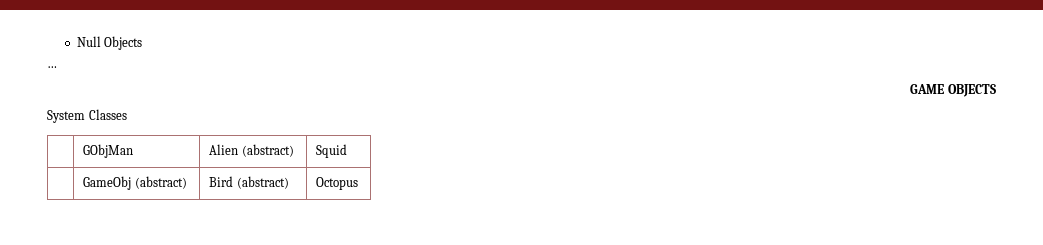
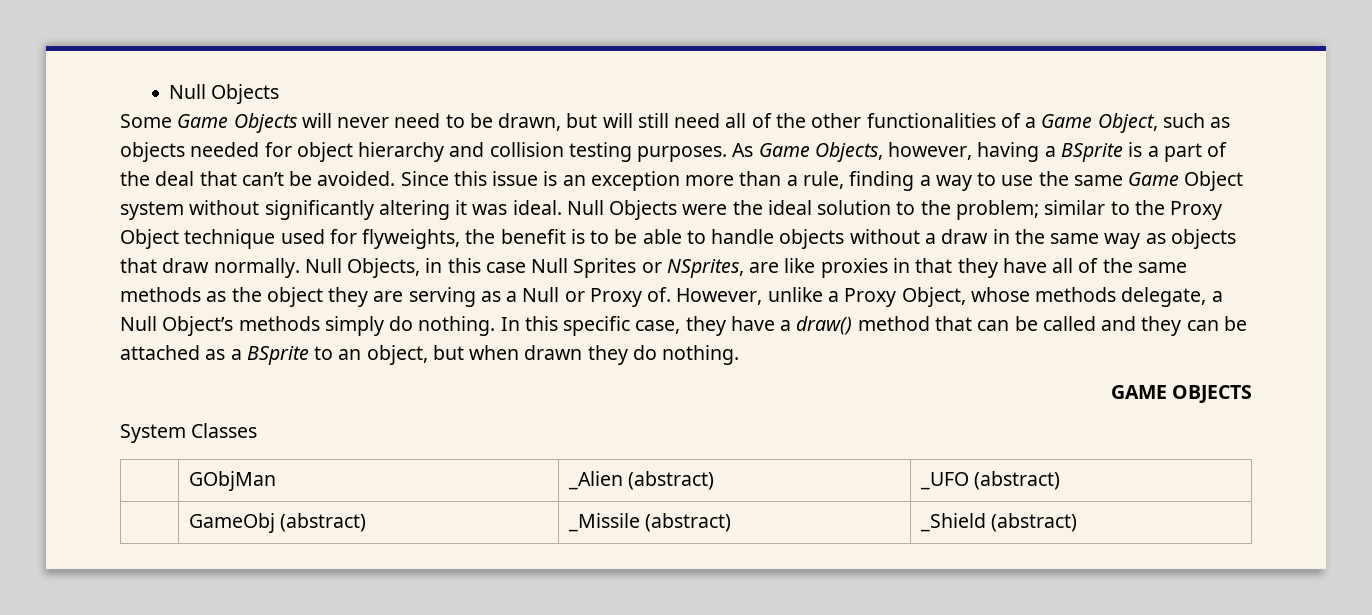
- …
+ Some Game Objects will never need to be drawn, but will still need all of the other functionalities of a Game Object, such as objects needed for object hierarchy and collision testing purposes. As Game Objects, however, having a BSprite is a part of the deal that can’t be avoided. Since this issue is an exception more than a rule, finding a way to use the same Game Object system without significantly altering it was ideal. Null Objects were the ideal solution to the problem; similar to the Proxy Object technique used for flyweights, the benefit is to be able to handle objects without a draw in the same way as objects that draw normally. Null Objects, in this case Null Sprites or NSprites, are like proxies in that they have all of the same methods as the object they are serving as a Null or Proxy of. However, unlike a Proxy Object, whose methods delegate, a Null Object’s methods simply do nothing. In this specific case, they have a draw() method that can be called and they can be attached as a BSprite to an object, but when drawn they do nothing.
- | GObjMan | Alien (abstract) | Squid
+ | GObjMan | _Alien (abstract) | _UFO (abstract)
- | GameObj (abstract) | Bird (abstract) | Octopus
+ | GameObj (abstract) | _Missile (abstract) | _Shield (abstract)

